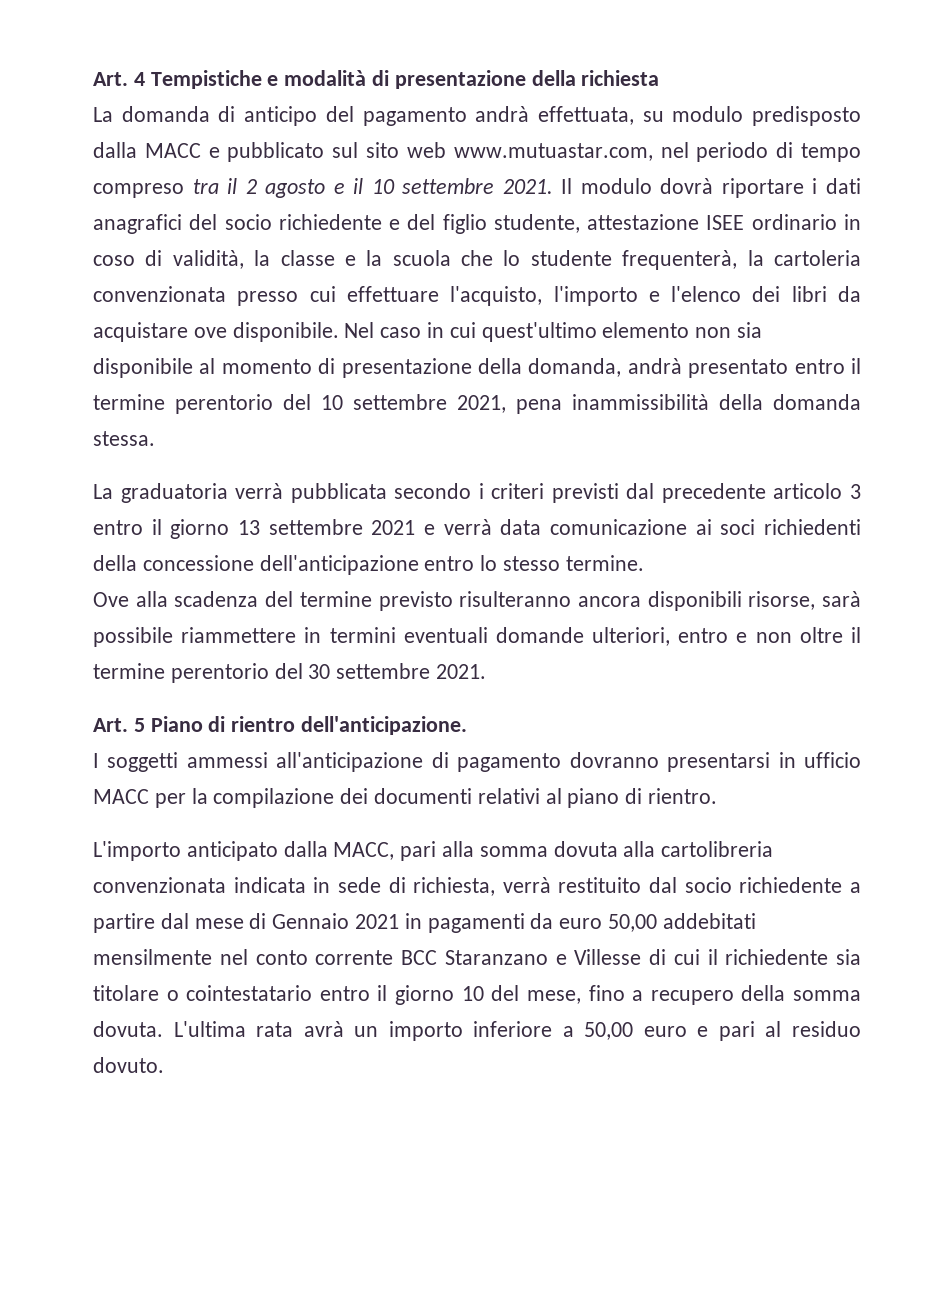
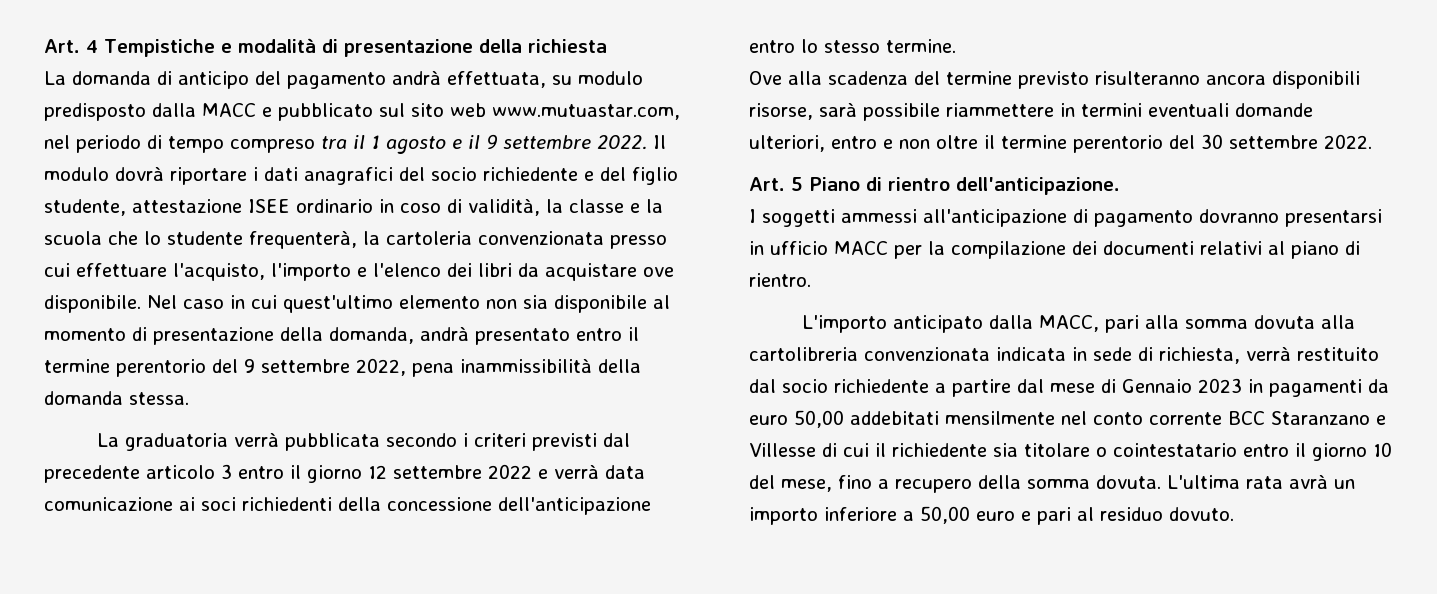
- La domanda di anticipo del pagamento andrà effettuata, su modulo predisposto dalla MACC e pubblicato sul sito web www.mutuastar.com, nel periodo di tempo compreso tra il 2 agosto e il 10 settembre 2021.
+ La domanda di anticipo del pagamento andrà effettuata, su modulo predisposto dalla MACC e pubblicato sul sito web www.mutuastar.com, nel periodo di tempo compreso tra il 1 agosto e il 9 settembre 2022.
- Nel caso in cui quest'ultimo elemento non sia disponibile al momento di presentazione della domanda, andrà presentato entro il termine perentorio del 10 settembre 2021, pena inammissibilità della domanda stessa.
+ Nel caso in cui quest'ultimo elemento non sia disponibile al momento di presentazione della domanda, andrà presentato entro il termine perentorio del 9 settembre 2022, pena inammissibilità della domanda stessa.
- La graduatoria verrà pubblicata secondo i criteri previsti dal precedente articolo 3 entro il giorno 13 settembre 2021 e verrà data comunicazione ai soci richiedenti della concessione dell'anticipazione entro lo stesso termine.
+ La graduatoria verrà pubblicata secondo i criteri previsti dal precedente articolo 3 entro il giorno 12 settembre 2022 e verrà data comunicazione ai soci richiedenti della concessione dell'anticipazione entro lo stesso termine.
- Ove alla scadenza del termine previsto risulteranno ancora disponibili risorse, sarà possibile riammettere in termini eventuali domande ulteriori, entro e non oltre il termine perentorio del 30 settembre 2021.
+ Ove alla scadenza del termine previsto risulteranno ancora disponibili risorse, sarà possibile riammettere in termini eventuali domande ulteriori, entro e non oltre il termine perentorio del 30 settembre 2022.
- L'importo anticipato dalla MACC, pari alla somma dovuta alla cartolibreria convenzionata indicata in sede di richiesta, verrà restituito dal socio richiedente a partire dal mese di Gennaio 2021 in pagamenti da euro 50,00 addebitati mensilmente nel conto corrente BCC Staranzano e Villesse di cui il richiedente sia titolare o cointestatario entro il giorno 10 del mese, fino a recupero della somma dovuta.
+ L'importo anticipato dalla MACC, pari alla somma dovuta alla cartolibreria convenzionata indicata in sede di richiesta, verrà restituito dal socio richiedente a partire dal mese di Gennaio 2023 in pagamenti da euro 50,00 addebitati mensilmente nel conto corrente BCC Staranzano e Villesse di cui il richiedente sia titolare o cointestatario entro il giorno 10 del mese, fino a recupero della somma dovuta.

